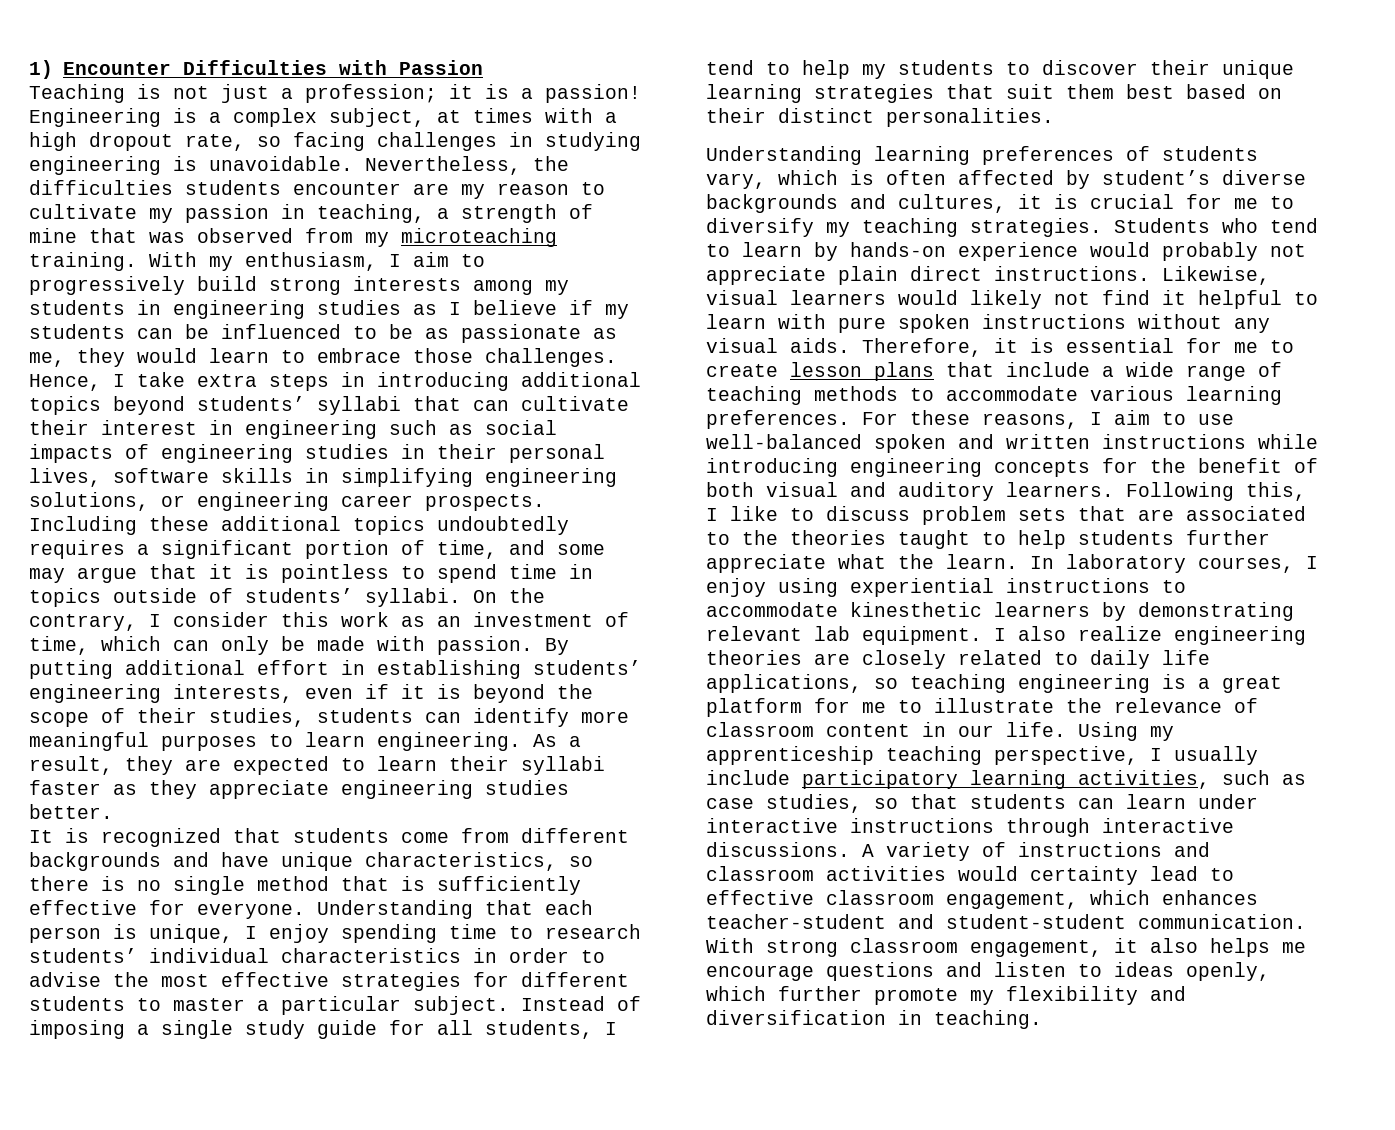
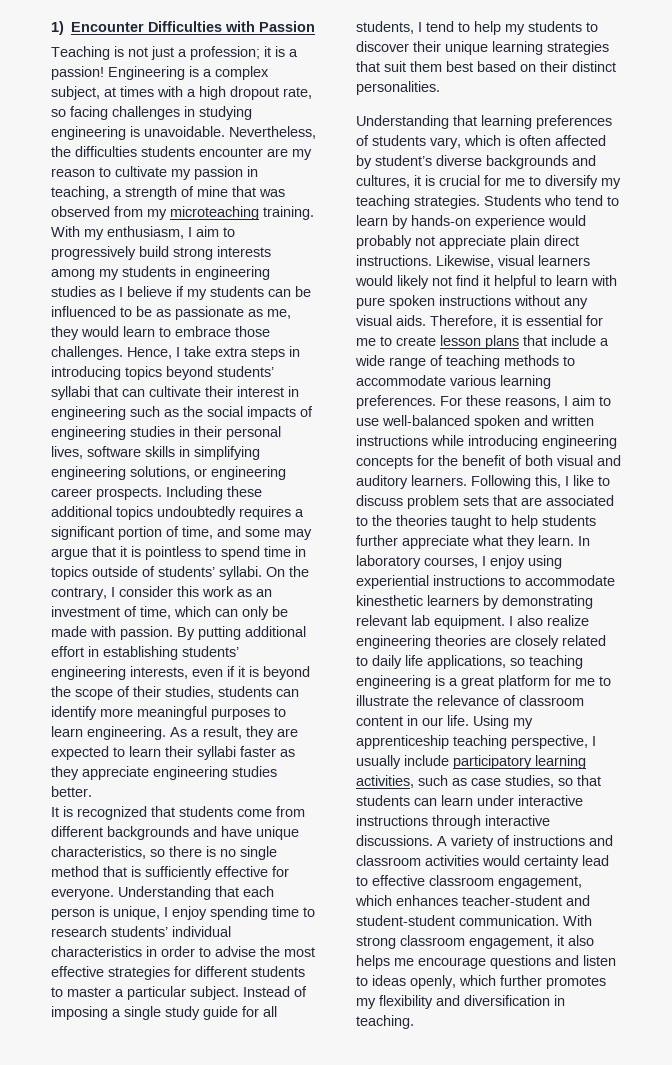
- Hence, I take extra steps in introducing additional topics beyond students’ syllabi that can cultivate their interest in engineering such as social impacts of engineering studies in their personal lives, software skills in simplifying engineering solutions, or engineering career prospects.
+ Hence, I take extra steps in introducing topics beyond students’ syllabi that can cultivate their interest in engineering such as the social impacts of engineering studies in their personal lives, software skills in simplifying engineering solutions, or engineering career prospects.
- Understanding learning preferences of students vary, which is often affected by student’s diverse backgrounds and cultures, it is crucial for me to diversify my teaching strategies.
+ Understanding that learning preferences of students vary, which is often affected by student’s diverse backgrounds and cultures, it is crucial for me to diversify my teaching strategies.
- Following this, I like to discuss problem sets that are associated to the theories taught to help students further appreciate what the learn.
+ Following this, I like to discuss problem sets that are associated to the theories taught to help students further appreciate what they learn.
- With strong classroom engagement, it also helps me encourage questions and listen to ideas openly, which further promote my flexibility and diversification in teaching.
+ With strong classroom engagement, it also helps me encourage questions and listen to ideas openly, which further promotes my flexibility and diversification in teaching.

